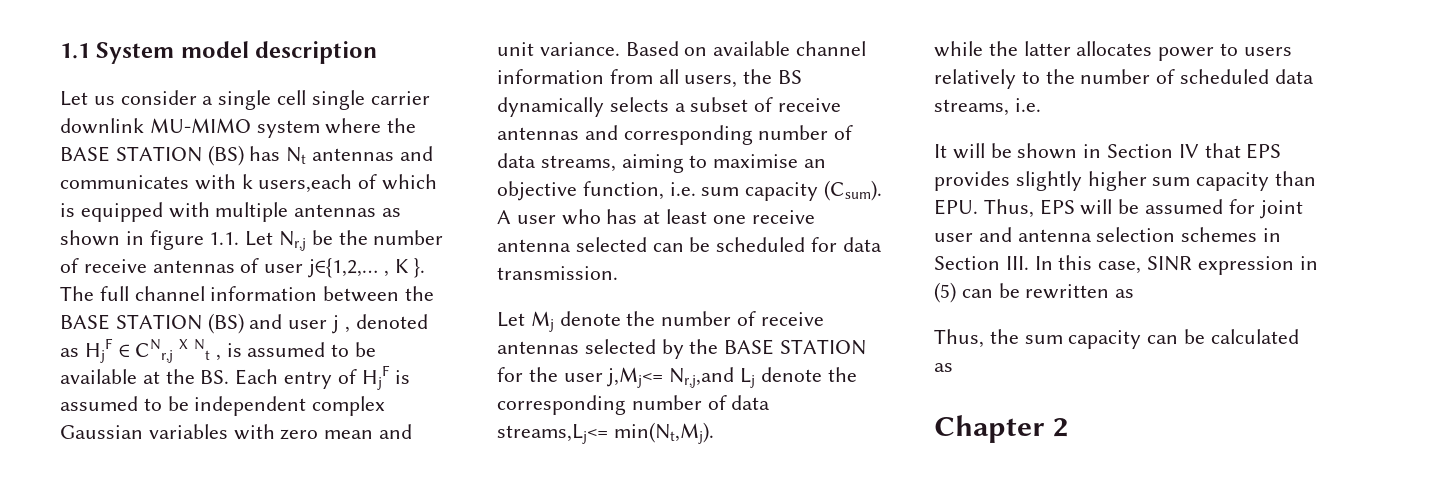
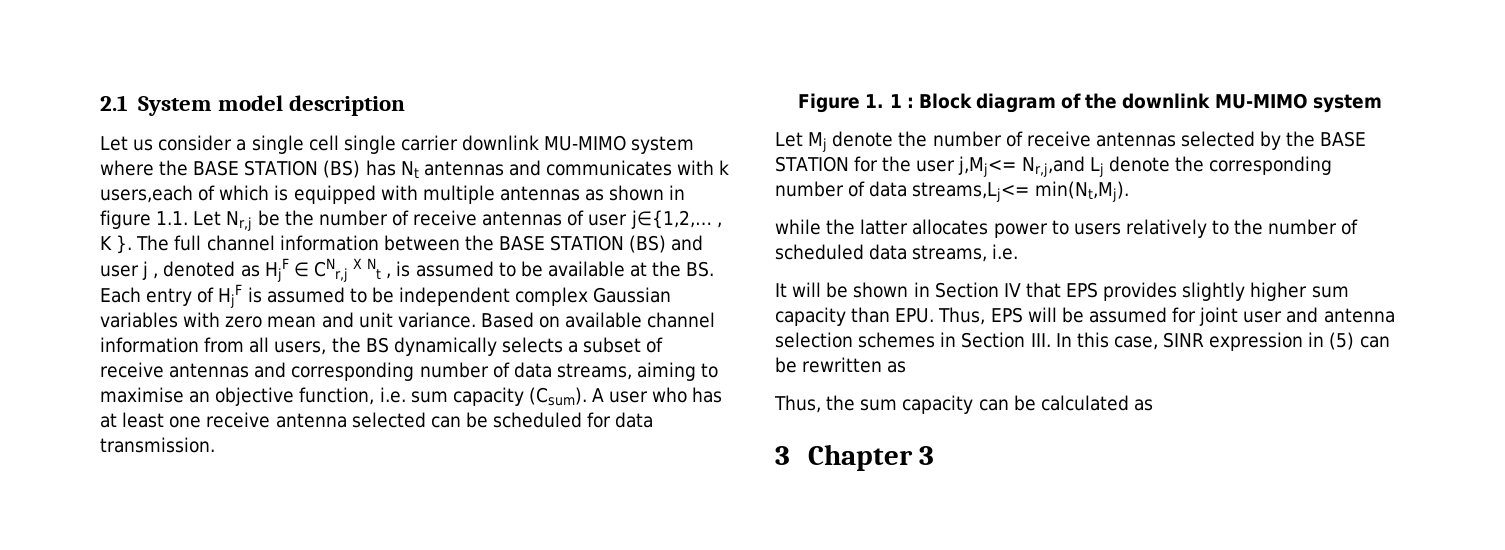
- 1.1 System model description
+ 2.1 System model description
+ Figure 1. 1 : Block diagram of the downlink MU-MIMO system
- Chapter 2
+ 3 Chapter 3

